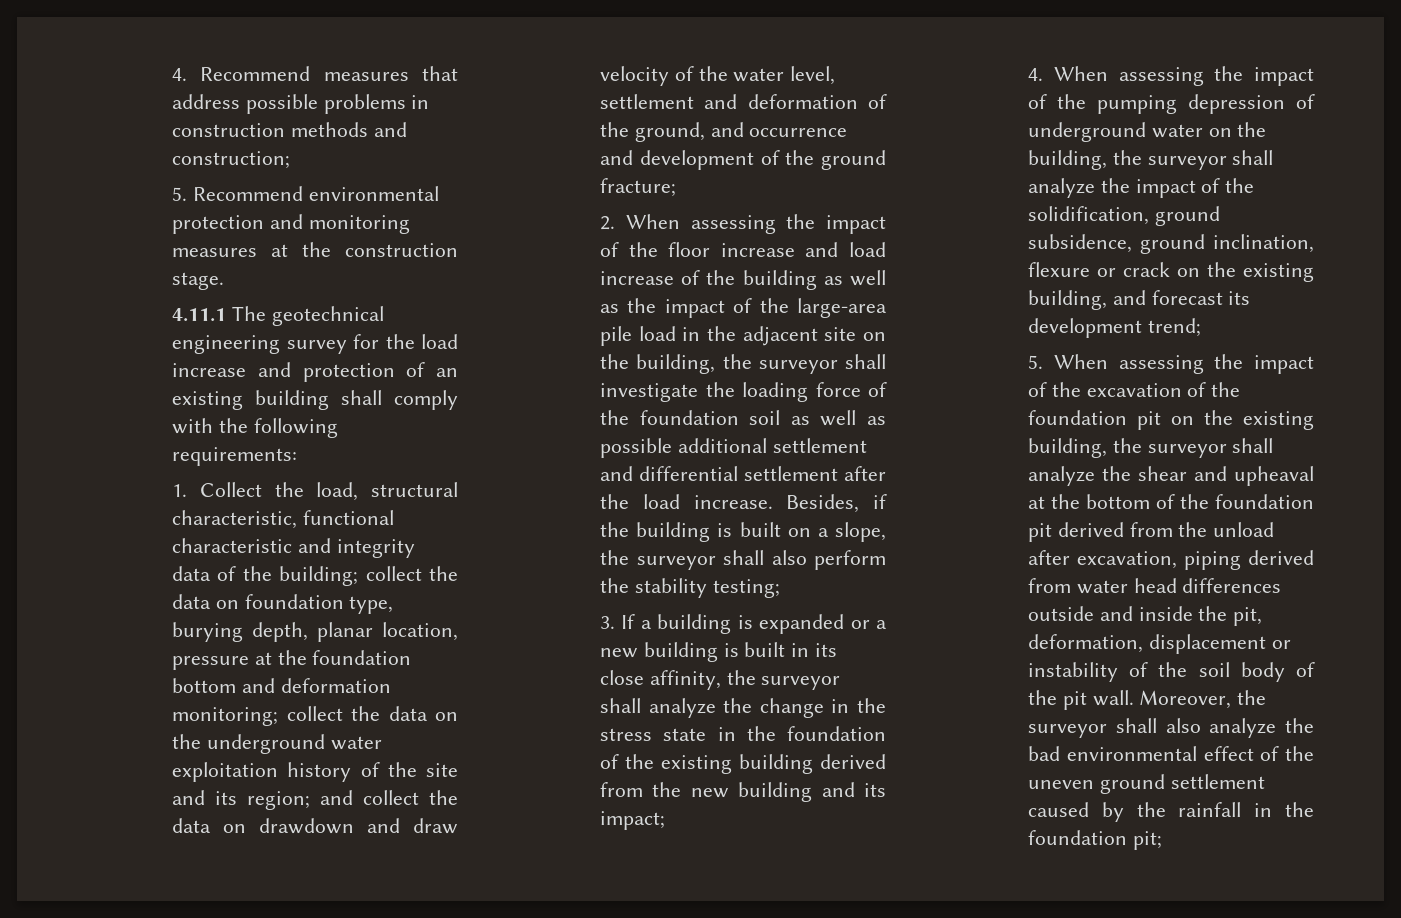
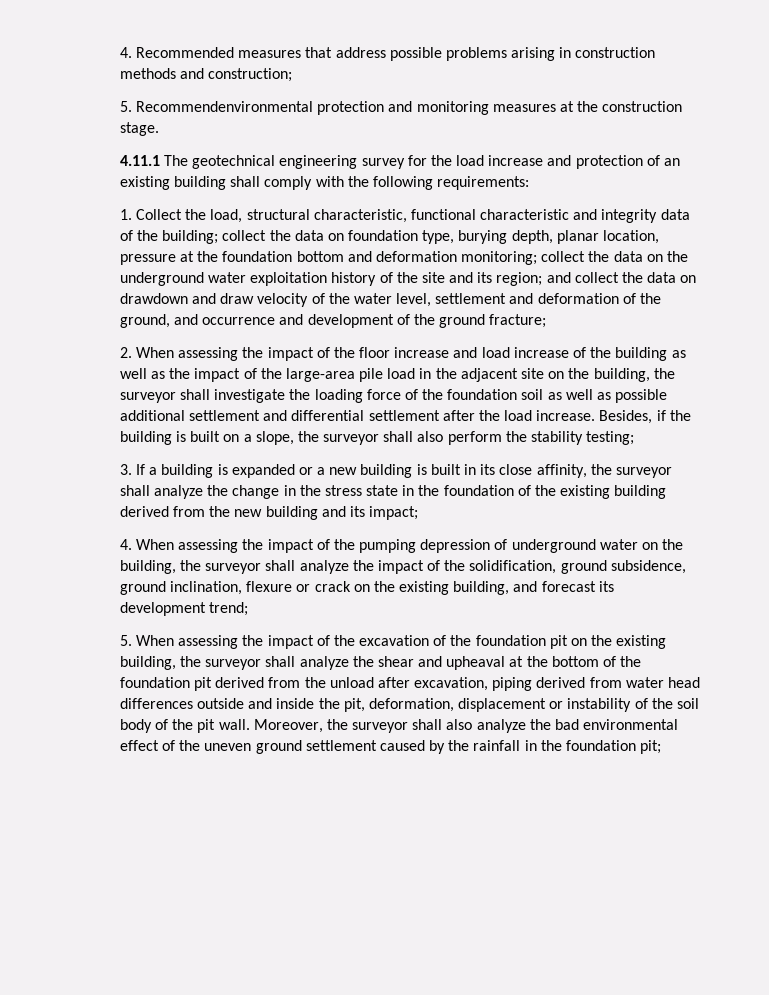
- 4. Recommend measures that address possible problems in construction methods and construction;
+ 4. Recommended measures that address possible problems arising in construction methods and construction;
- 5. Recommend environmental protection and monitoring measures at the construction stage.
+ 5. Recommendenvironmental protection and monitoring measures at the construction stage.

